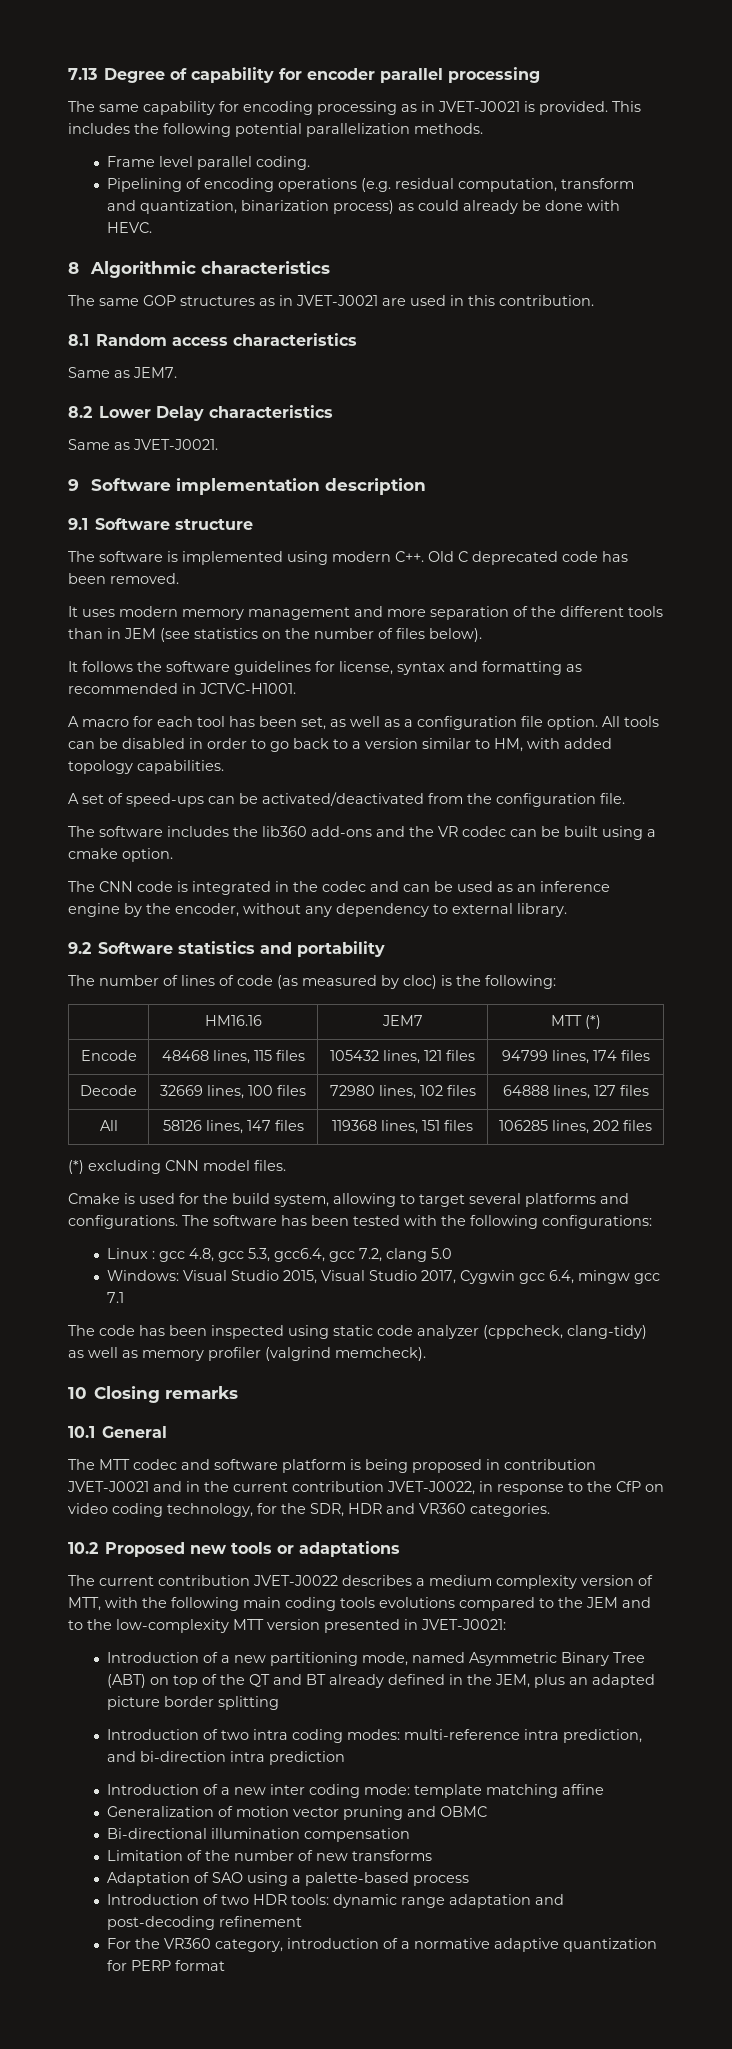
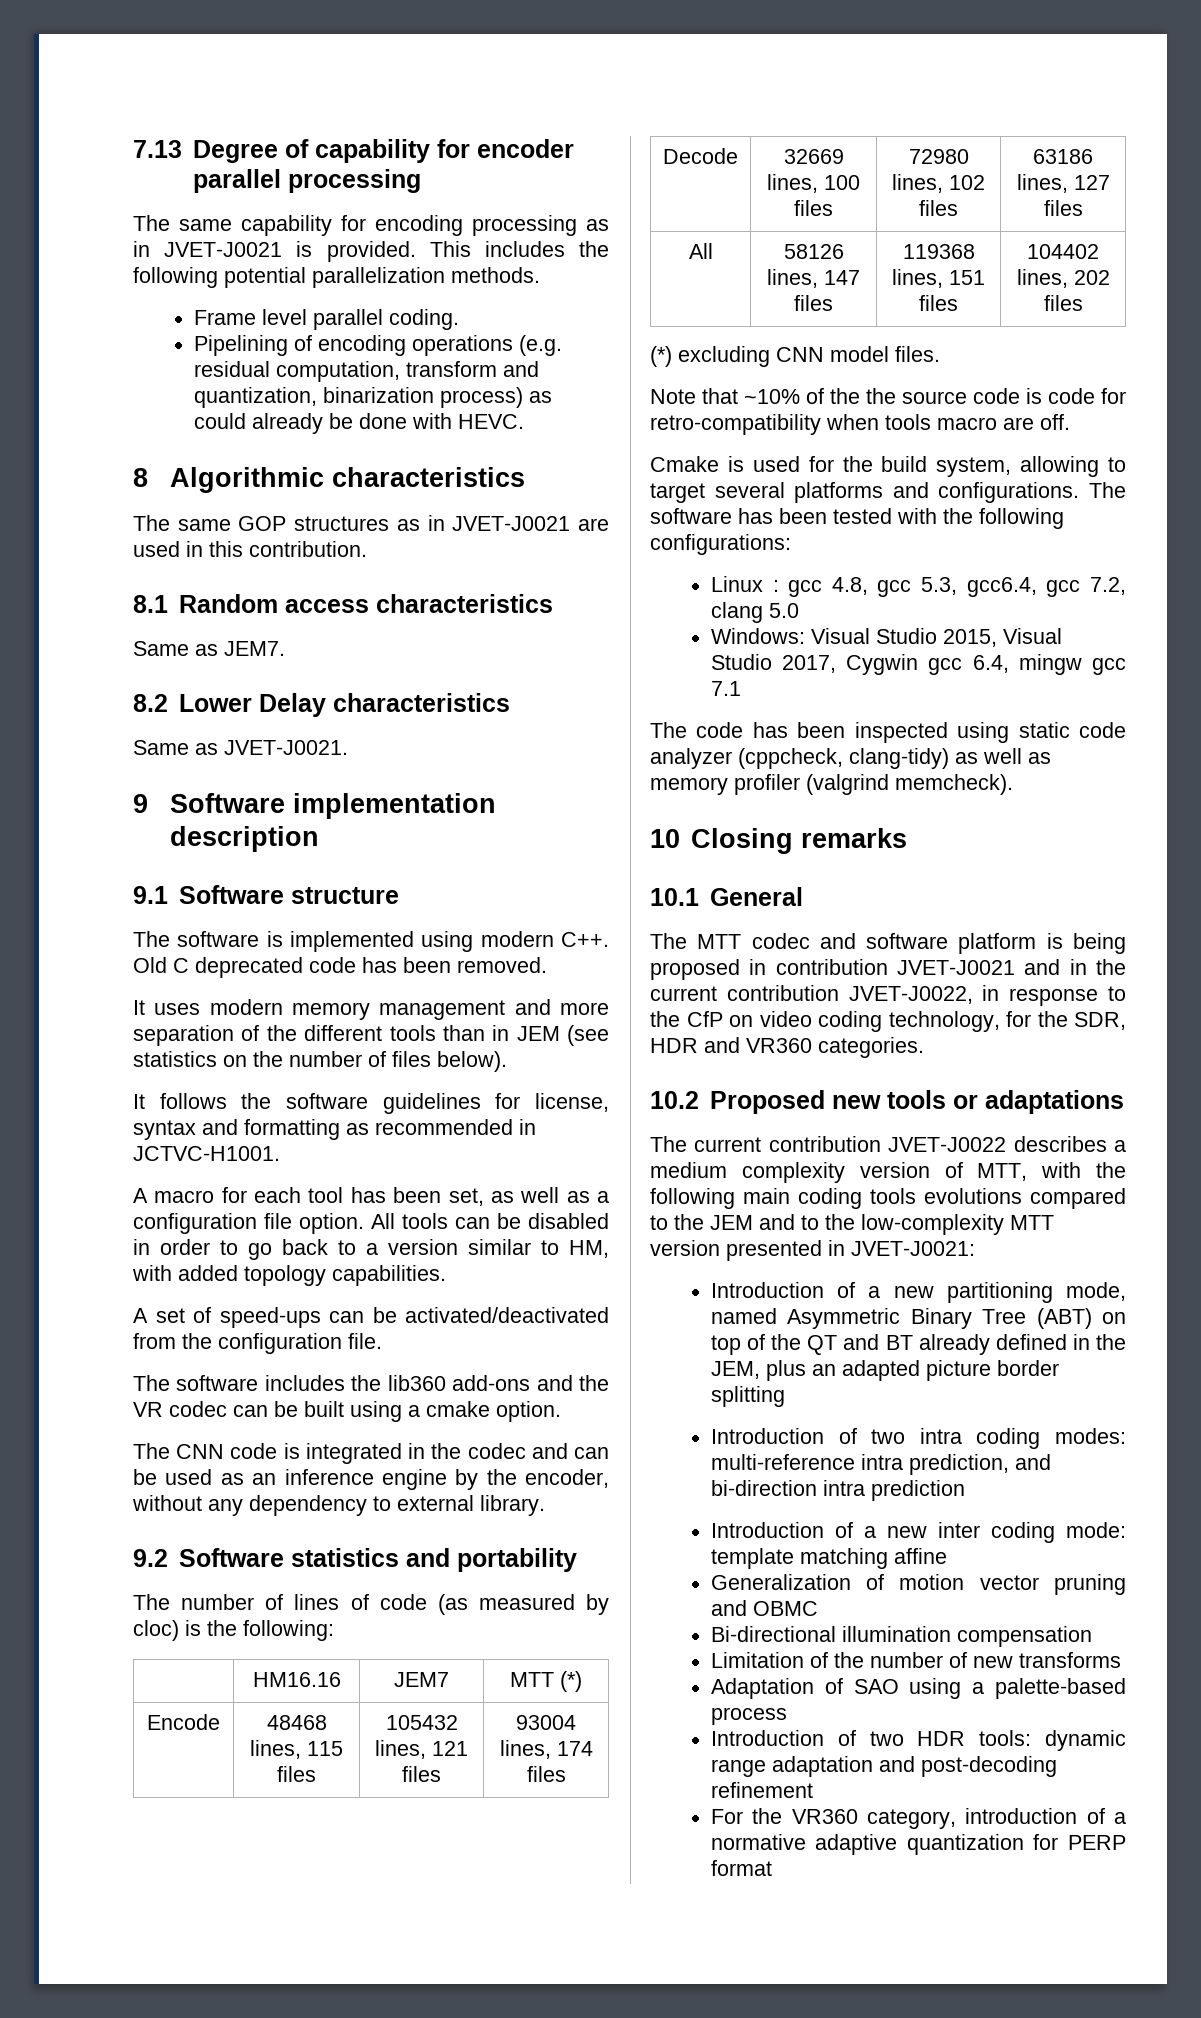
- Encode | 48468 lines, 115 files | 105432 lines, 121 files | 94799 lines, 174 files
+ Encode | 48468 lines, 115 files | 105432 lines, 121 files | 93004 lines, 174 files
- Decode | 32669 lines, 100 files | 72980 lines, 102 files | 64888 lines, 127 files
+ Decode | 32669 lines, 100 files | 72980 lines, 102 files | 63186 lines, 127 files
- All | 58126 lines, 147 files | 119368 lines, 151 files | 106285 lines, 202 files
+ All | 58126 lines, 147 files | 119368 lines, 151 files | 104402 lines, 202 files
+ Note that ~10% of the the source code is code for retro-compatibility when tools macro are off.

